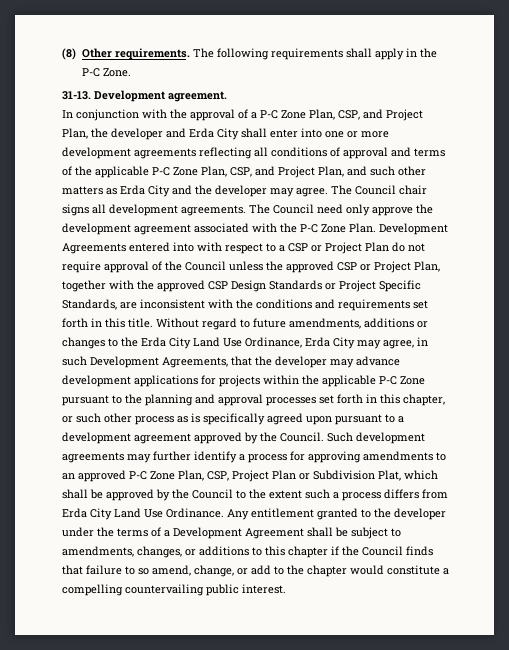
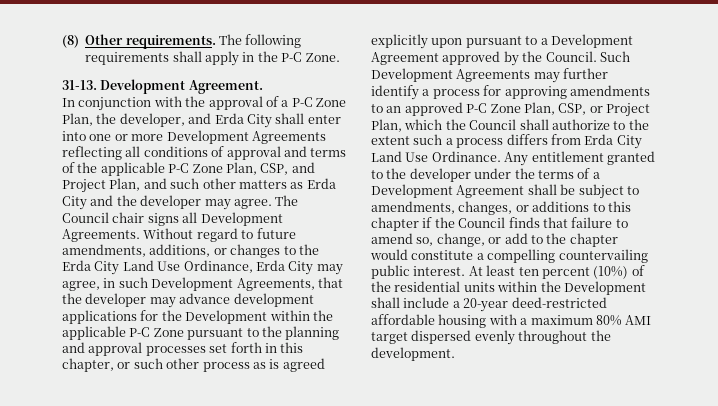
- Development agreement.
+ Development Agreement.
- In conjunction with the approval of a P-C Zone Plan, CSP, and Project Plan, the developer and Erda City shall enter into one or more development agreements reflecting all conditions of approval and terms of the applicable P-C Zone Plan, CSP, and Project Plan, and such other matters as Erda City and the developer may agree.
+ In conjunction with the approval of a P-C Zone Plan, the developer, and Erda City shall enter into one or more Development Agreements reflecting all conditions of approval and terms of the applicable P-C Zone Plan, CSP, and Project Plan, and such other matters as Erda City and the developer may agree.
- The Council chair signs all development agreements. The Council need only approve the development agreement associated with the P-C Zone Plan. Development Agreements entered into with respect to a CSP or Project Plan do not require approval of the Council unless the approved CSP or Project Plan, together with the approved CSP Design Standards or Project Specific Standards, are inconsistent with the conditions and requirements set forth in this title.
+ The Council chair signs all Development Agreements.
- Without regard to future amendments, additions or changes to the Erda City Land Use Ordinance, Erda City may agree, in such Development Agreements, that the developer may advance development applications for projects within the applicable P-C Zone pursuant to the planning and approval processes set forth in this chapter, or such other process as is specifically agreed upon pursuant to a development agreement approved by the Council.
+ Without regard to future amendments, additions, or changes to the Erda City Land Use Ordinance, Erda City may agree, in such Development Agreements, that the developer may advance development applications for the Development within the applicable P-C Zone pursuant to the planning and approval processes set forth in this chapter, or such other process as is agreed explicitly upon pursuant to a Development Agreement approved by the Council.
- Such development agreements may further identify a process for approving amendments to an approved P-C Zone Plan, CSP, Project Plan or Subdivision Plat, which shall be approved by the Council to the extent such a process differs from Erda City Land Use Ordinance.
+ Such Development Agreements may further identify a process for approving amendments to an approved P-C Zone Plan, CSP, or Project Plan, which the Council shall authorize to the extent such a process differs from Erda City Land Use Ordinance.
- Any entitlement granted to the developer under the terms of a Development Agreement shall be subject to amendments, changes, or additions to this chapter if the Council finds that failure to so amend, change, or add to the chapter would constitute a compelling countervailing public interest.
+ Any entitlement granted to the developer under the terms of a Development Agreement shall be subject to amendments, changes, or additions to this chapter if the Council finds that failure to amend so, change, or add to the chapter would constitute a compelling countervailing public interest.
+ At least ten percent (10%) of the residential units within the Development shall include a 20-year deed-restricted affordable housing with a maximum 80% AMI target dispersed evenly throughout the development.

